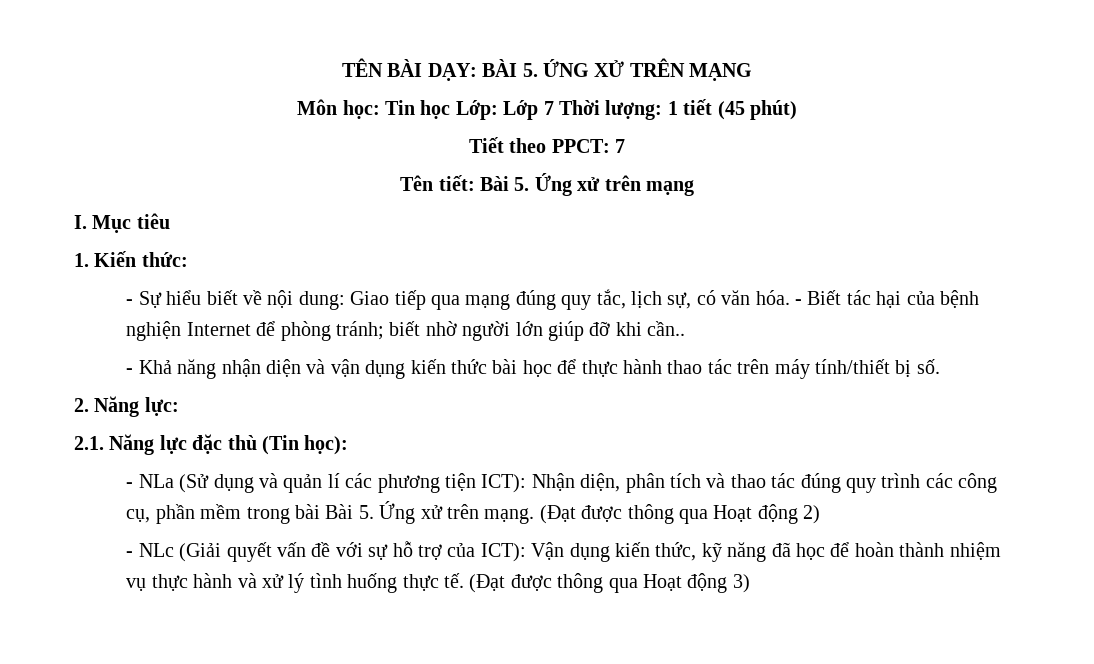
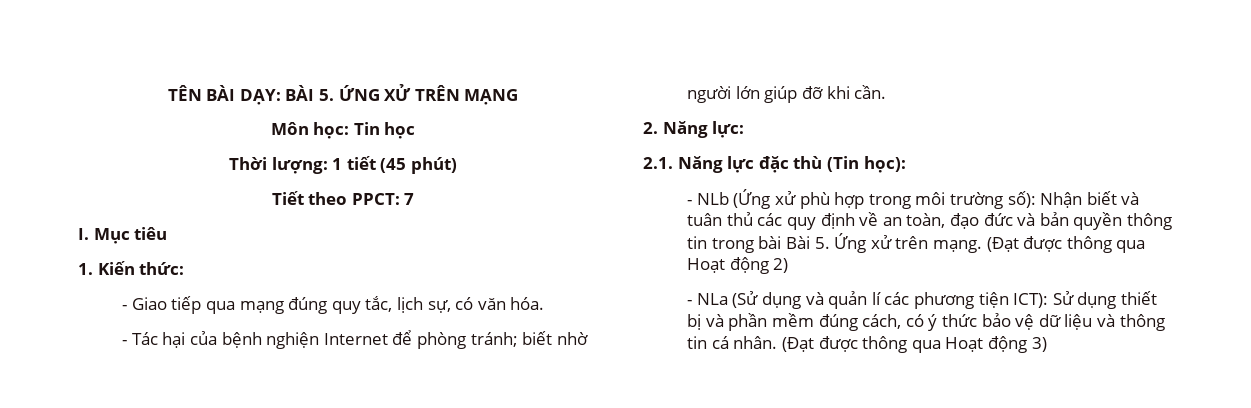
- Môn học: Tin học Lớp: Lớp 7 Thời lượng: 1 tiết (45 phút)
+ Môn học: Tin học
+ Thời lượng: 1 tiết (45 phút)
- Tên tiết: Bài 5. Ứng xử trên mạng
- - Sự hiểu biết về nội dung: Giao tiếp qua mạng đúng quy tắc, lịch sự, có văn hóa. - Biết tác hại của bệnh nghiện Internet để phòng tránh; biết nhờ người lớn giúp đỡ khi cần..
- - Khả năng nhận diện và vận dụng kiến thức bài học để thực hành thao tác trên máy tính/thiết bị số.
+ - Giao tiếp qua mạng đúng quy tắc, lịch sự, có văn hóa.
+ - Tác hại của bệnh nghiện Internet để phòng tránh; biết nhờ người lớn giúp đỡ khi cần.
- - NLa (Sử dụng và quản lí các phương tiện ICT): Nhận diện, phân tích và thao tác đúng quy trình các công cụ, phần mềm trong bài Bài 5. Ứng xử trên mạng.
+ - NLb (Ứng xử phù hợp trong môi trường số): Nhận biết và tuân thủ các quy định về an toàn, đạo đức và bản quyền thông tin trong bài Bài 5. Ứng xử trên mạng.
- - NLc (Giải quyết vấn đề với sự hỗ trợ của ICT): Vận dụng kiến thức, kỹ năng đã học để hoàn thành nhiệm vụ thực hành và xử lý tình huống thực tế.
+ - NLa (Sử dụng và quản lí các phương tiện ICT): Sử dụng thiết bị và phần mềm đúng cách, có ý thức bảo vệ dữ liệu và thông tin cá nhân.

